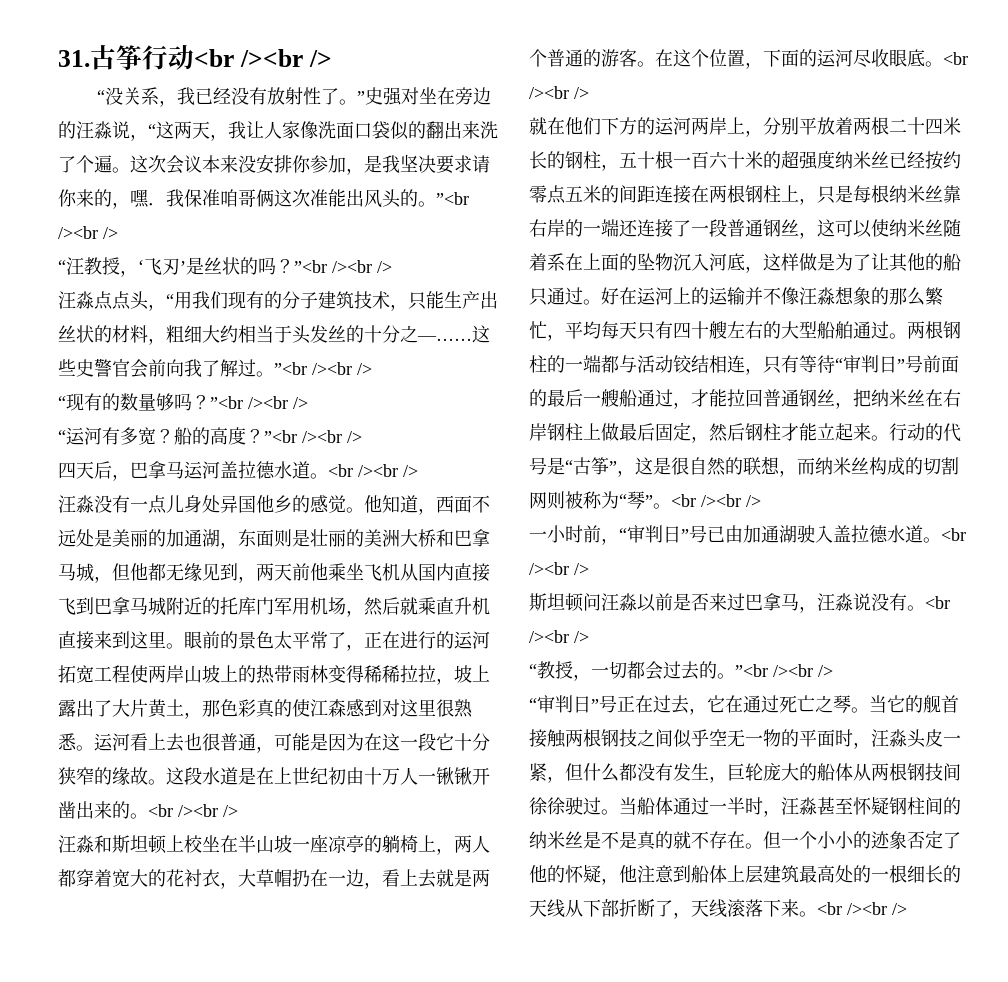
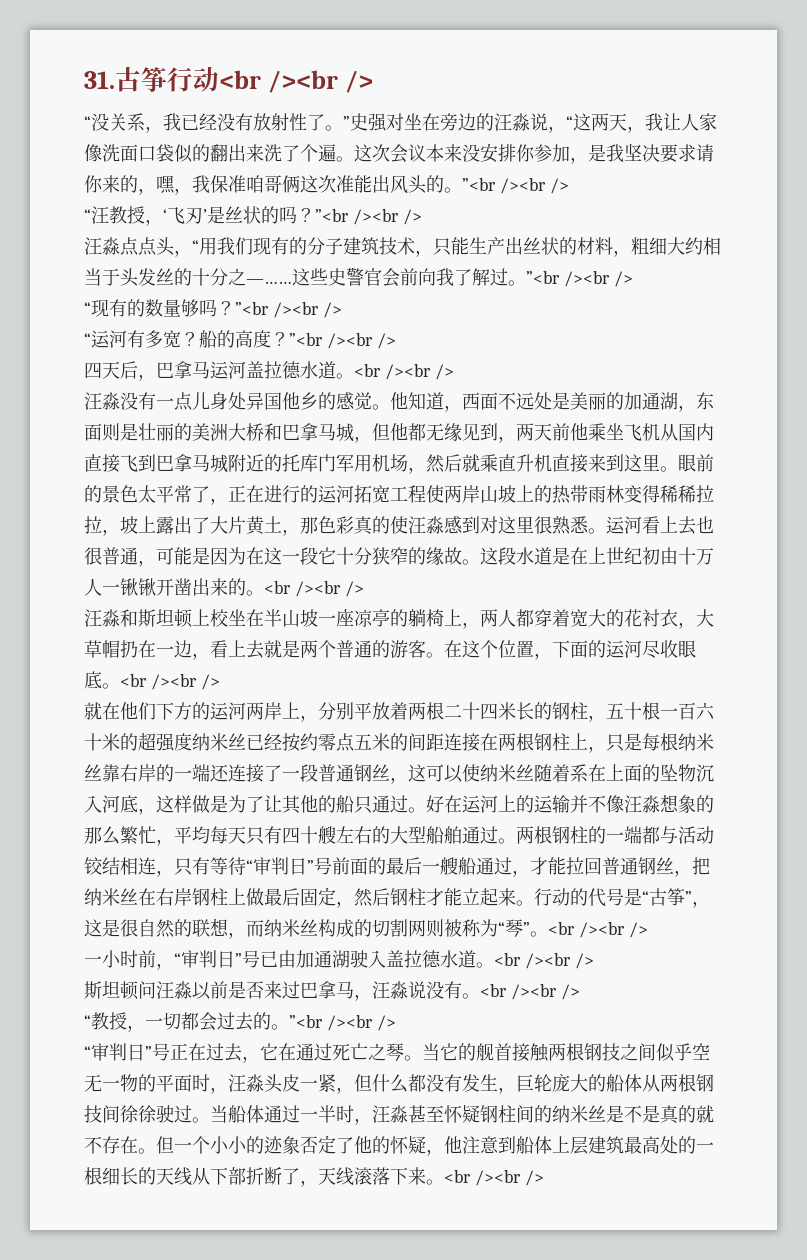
- 这次会议本来没安排你参加，是我坚决要求请你来的，嘿．我保准咱哥俩这次准能出风头的。”<br /><br />
+ 这次会议本来没安排你参加，是我坚决要求请你来的，嘿，我保准咱哥俩这次准能出风头的。”<br /><br />
- 眼前的景色太平常了，正在进行的运河拓宽工程使两岸山坡上的热带雨林变得稀稀拉拉，坡上露出了大片黄土，那色彩真的使江森感到对这里很熟悉。
+ 眼前的景色太平常了，正在进行的运河拓宽工程使两岸山坡上的热带雨林变得稀稀拉拉，坡上露出了大片黄土，那色彩真的使汪淼感到对这里很熟悉。

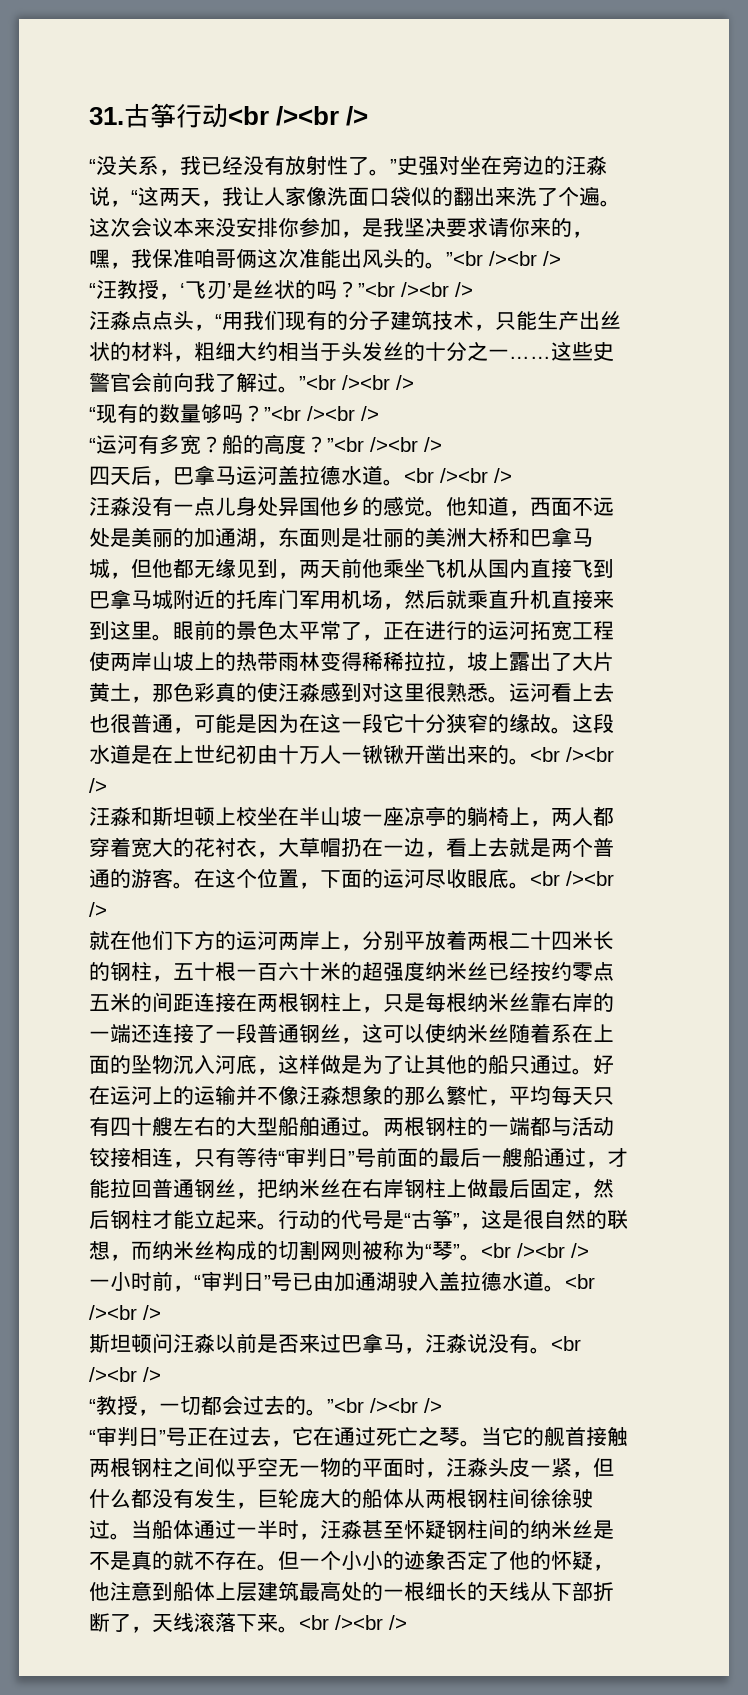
- 汪淼点点头，“用我们现有的分子建筑技术，只能生产出丝状的材料，粗细大约相当于头发丝的十分之—……
+ 汪淼点点头，“用我们现有的分子建筑技术，只能生产出丝状的材料，粗细大约相当于头发丝的十分之一……
- 两根钢柱的一端都与活动铰结相连，只有等待“审判日”号前面的最后一艘船通过，才能拉回普通钢丝，把纳米丝在右岸钢柱上做最后固定，然后钢柱才能立起来。
+ 两根钢柱的一端都与活动铰接相连，只有等待“审判日”号前面的最后一艘船通过，才能拉回普通钢丝，把纳米丝在右岸钢柱上做最后固定，然后钢柱才能立起来。
- 当它的舰首接触两根钢技之间似乎空无一物的平面时，汪淼头皮一紧，但什么都没有发生，巨轮庞大的船体从两根钢技间徐徐驶过。
+ 当它的舰首接触两根钢柱之间似乎空无一物的平面时，汪淼头皮一紧，但什么都没有发生，巨轮庞大的船体从两根钢柱间徐徐驶过。

